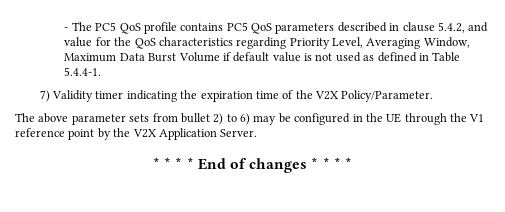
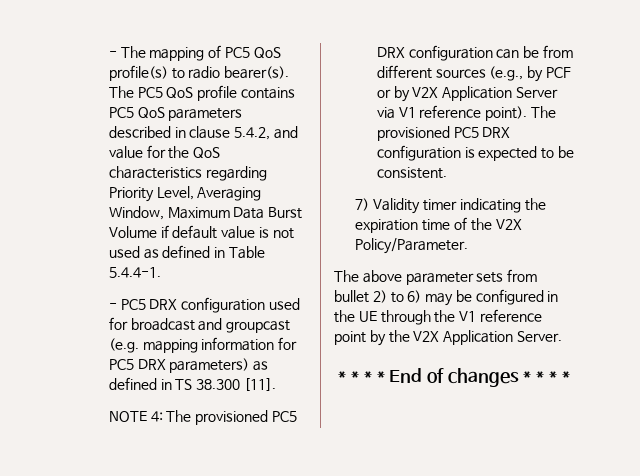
- - The PC5 QoS profile contains PC5 QoS parameters described in clause 5.4.2, and value for the QoS characteristics regarding Priority Level, Averaging Window, Maximum Data Burst Volume if default value is not used as defined in Table 5.4.4-1.
+ - The mapping of PC5 QoS profile(s) to radio bearer(s). The PC5 QoS profile contains PC5 QoS parameters described in clause 5.4.2, and value for the QoS characteristics regarding Priority Level, Averaging Window, Maximum Data Burst Volume if default value is not used as defined in Table 5.4.4-1.
+ - PC5 DRX configuration used for broadcast and groupcast (e.g. mapping information for PC5 DRX parameters) as defined in TS 38.300 [11].
+ NOTE 4: The provisioned PC5 DRX configuration can be from different sources (e.g., by PCF or by V2X Application Server via V1 reference point). The provisioned PC5 DRX configuration is expected to be consistent.

